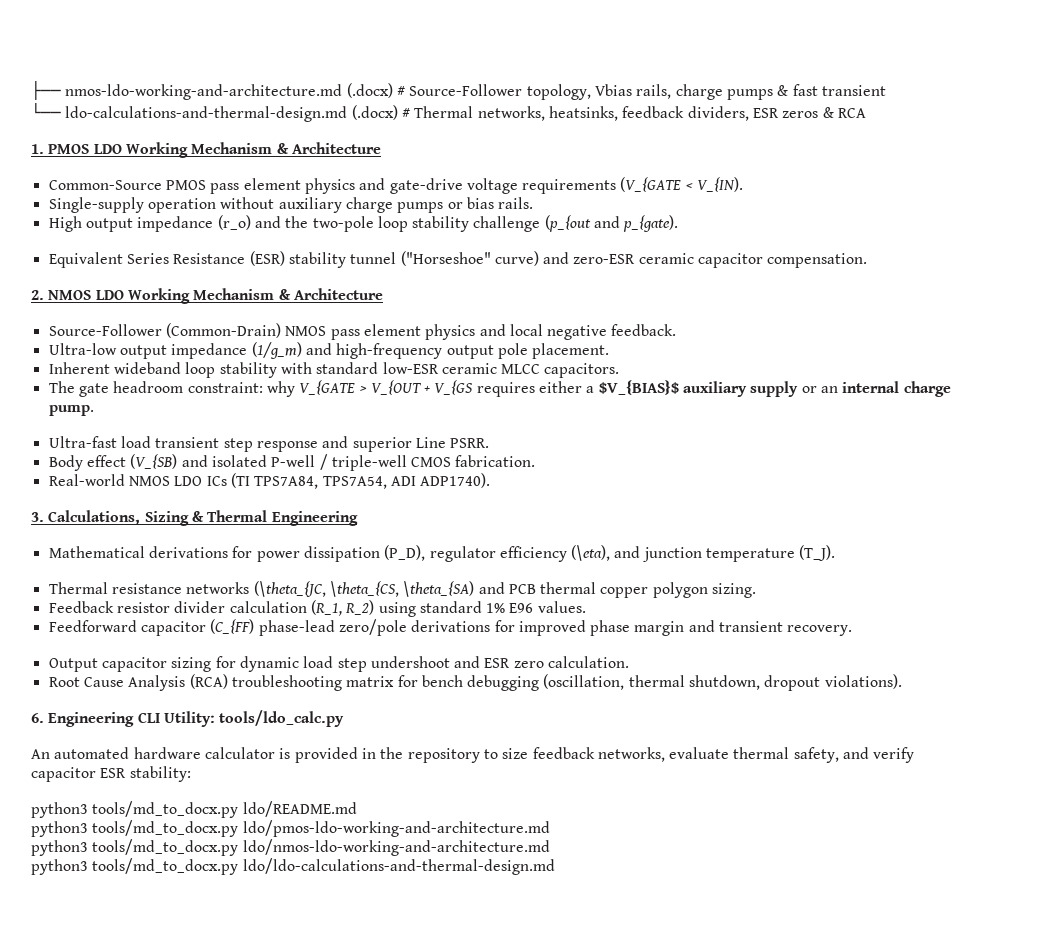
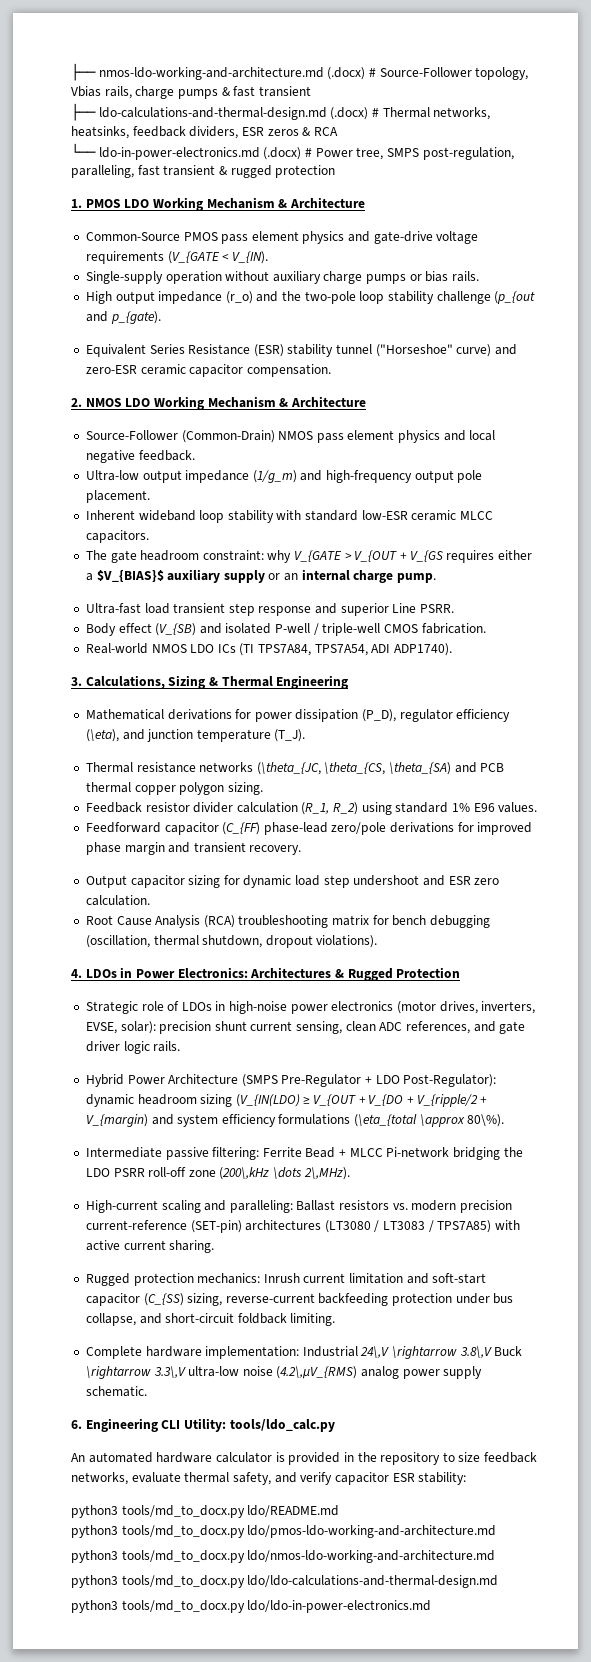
- └── ldo-calculations-and-thermal-design.md (.docx) # Thermal networks, heatsinks, feedback dividers, ESR zeros & RCA
+ ├── ldo-calculations-and-thermal-design.md (.docx) # Thermal networks, heatsinks, feedback dividers, ESR zeros & RCA
+ └── ldo-in-power-electronics.md (.docx) # Power tree, SMPS post-regulation, paralleling, fast transient & rugged protection
+ 4. LDOs in Power Electronics: Architectures & Rugged Protection
+ Strategic role of LDOs in high-noise power electronics (motor drives, inverters, EVSE, solar): precision shunt current sensing, clean ADC references, and gate driver logic rails.
+ Hybrid Power Architecture (SMPS Pre-Regulator + LDO Post-Regulator): dynamic headroom sizing (V_{IN(LDO) ≥ V_{OUT + V_{DO + V_{ripple/2 + V_{margin) and system efficiency formulations (\eta_{total \approx 80\%).
+ Intermediate passive filtering: Ferrite Bead + MLCC Pi-network bridging the LDO PSRR roll-off zone (200\,kHz \dots 2\,MHz).
+ High-current scaling and paralleling: Ballast resistors vs. modern precision current-reference (SET-pin) architectures (LT3080 / LT3083 / TPS7A85) with active current sharing.
+ Rugged protection mechanics: Inrush current limitation and soft-start capacitor (C_{SS) sizing, reverse-current backfeeding protection under bus collapse, and short-circuit foldback limiting.
+ Complete hardware implementation: Industrial 24\,V \rightarrow 3.8\,V Buck \rightarrow 3.3\,V ultra-low noise (4.2\,µV_{RMS) analog power supply schematic.
+ python3 tools/md_to_docx.py ldo/ldo-in-power-electronics.md

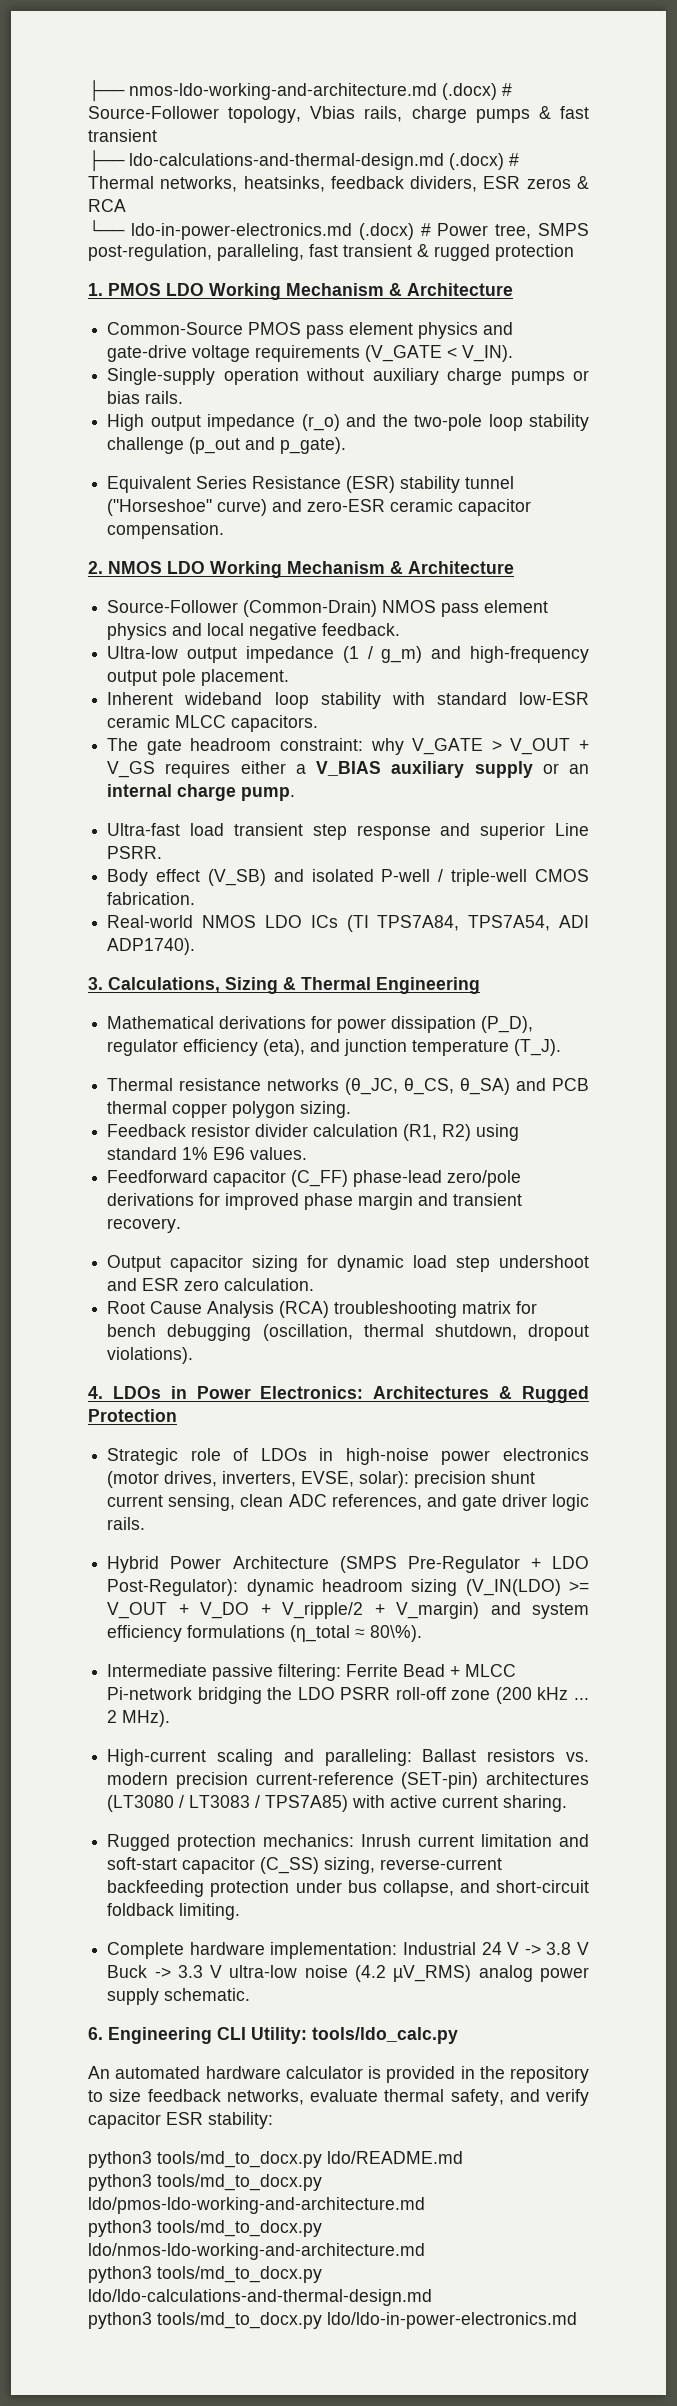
- Common-Source PMOS pass element physics and gate-drive voltage requirements (V_{GATE < V_{IN).
+ Common-Source PMOS pass element physics and gate-drive voltage requirements (V_GATE < V_IN).
- High output impedance (r_o) and the two-pole loop stability challenge (p_{out and p_{gate).
+ High output impedance (r_o) and the two-pole loop stability challenge (p_out and p_gate).
- Ultra-low output impedance (1/g_m) and high-frequency output pole placement.
+ Ultra-low output impedance (1 / g_m) and high-frequency output pole placement.
- The gate headroom constraint: why V_{GATE > V_{OUT + V_{GS requires either a $V_{BIAS}$ auxiliary supply or an internal charge pump.
+ The gate headroom constraint: why V_GATE > V_OUT + V_GS requires either a V_BIAS auxiliary supply or an internal charge pump.
- Body effect (V_{SB) and isolated P-well / triple-well CMOS fabrication.
+ Body effect (V_SB) and isolated P-well / triple-well CMOS fabrication.
- Mathematical derivations for power dissipation (P_D), regulator efficiency (\eta), and junction temperature (T_J).
+ Mathematical derivations for power dissipation (P_D), regulator efficiency (eta), and junction temperature (T_J).
- Thermal resistance networks (\theta_{JC, \theta_{CS, \theta_{SA) and PCB thermal copper polygon sizing.
+ Thermal resistance networks (θ_JC, θ_CS, θ_SA) and PCB thermal copper polygon sizing.
- Feedback resistor divider calculation (R_1, R_2) using standard 1% E96 values.
+ Feedback resistor divider calculation (R1, R2) using standard 1% E96 values.
- Feedforward capacitor (C_{FF) phase-lead zero/pole derivations for improved phase margin and transient recovery.
+ Feedforward capacitor (C_FF) phase-lead zero/pole derivations for improved phase margin and transient recovery.
- Hybrid Power Architecture (SMPS Pre-Regulator + LDO Post-Regulator): dynamic headroom sizing (V_{IN(LDO) ≥ V_{OUT + V_{DO + V_{ripple/2 + V_{margin) and system efficiency formulations (\eta_{total \approx 80\%).
+ Hybrid Power Architecture (SMPS Pre-Regulator + LDO Post-Regulator): dynamic headroom sizing (V_IN(LDO) >= V_OUT + V_DO + V_ripple/2 + V_margin) and system efficiency formulations (η_total ≈ 80\%).
- Intermediate passive filtering: Ferrite Bead + MLCC Pi-network bridging the LDO PSRR roll-off zone (200\,kHz \dots 2\,MHz).
+ Intermediate passive filtering: Ferrite Bead + MLCC Pi-network bridging the LDO PSRR roll-off zone (200 kHz ... 2 MHz).
- Rugged protection mechanics: Inrush current limitation and soft-start capacitor (C_{SS) sizing, reverse-current backfeeding protection under bus collapse, and short-circuit foldback limiting.
+ Rugged protection mechanics: Inrush current limitation and soft-start capacitor (C_SS) sizing, reverse-current backfeeding protection under bus collapse, and short-circuit foldback limiting.
- Complete hardware implementation: Industrial 24\,V \rightarrow 3.8\,V Buck \rightarrow 3.3\,V ultra-low noise (4.2\,µV_{RMS) analog power supply schematic.
+ Complete hardware implementation: Industrial 24 V -> 3.8 V Buck -> 3.3 V ultra-low noise (4.2 µV_RMS) analog power supply schematic.

